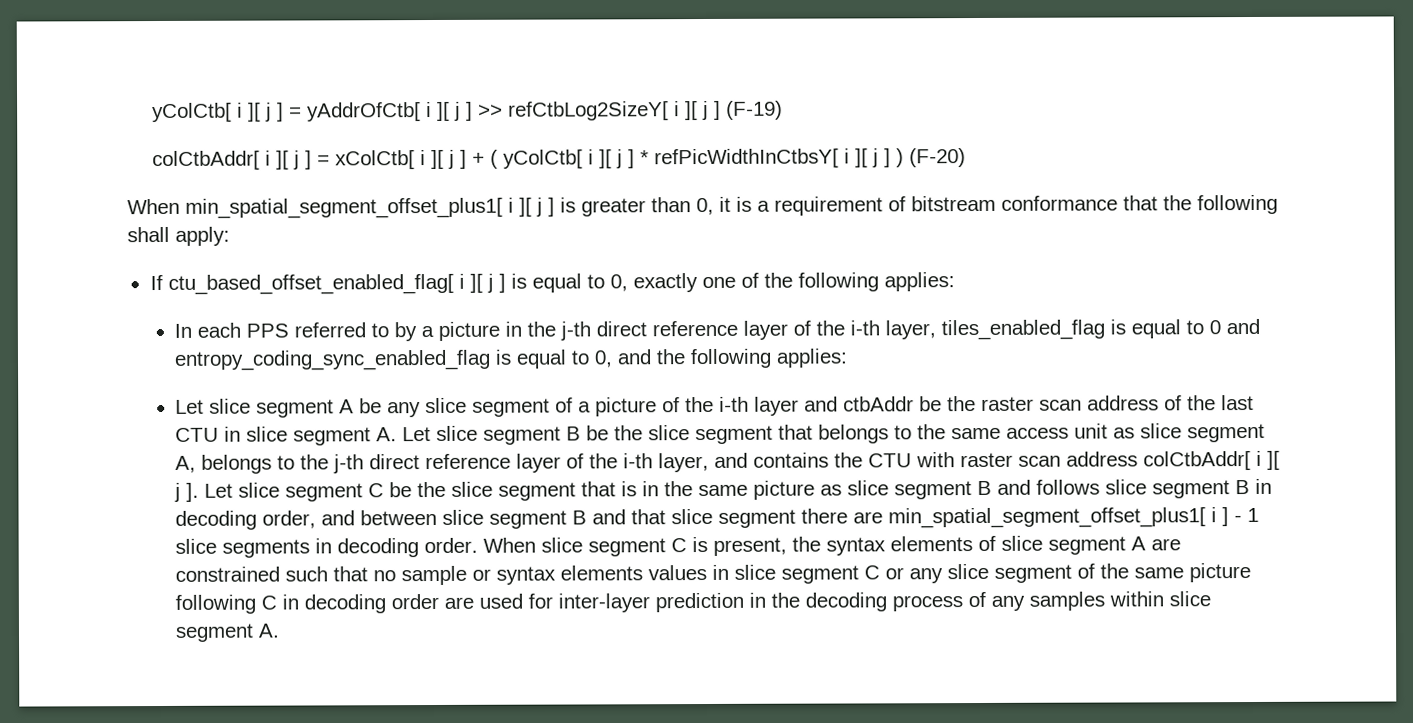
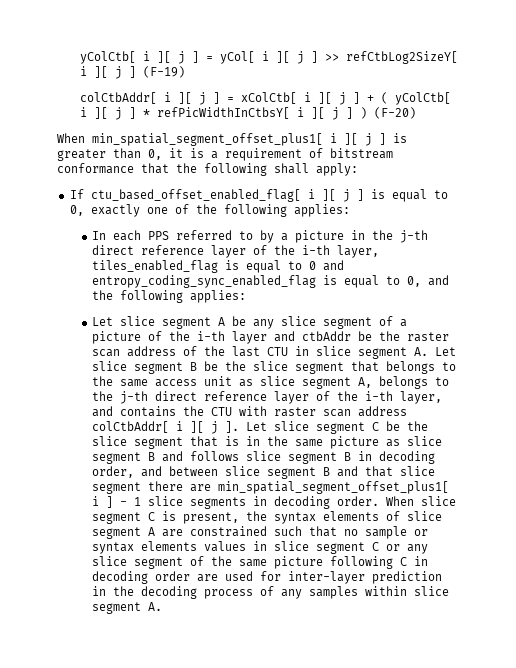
- yColCtb[ i ][ j ] = yAddrOfCtb[ i ][ j ] >> refCtbLog2SizeY[ i ][ j ] (F-19)
+ yColCtb[ i ][ j ] = yCol[ i ][ j ] >> refCtbLog2SizeY[ i ][ j ] (F-19)

